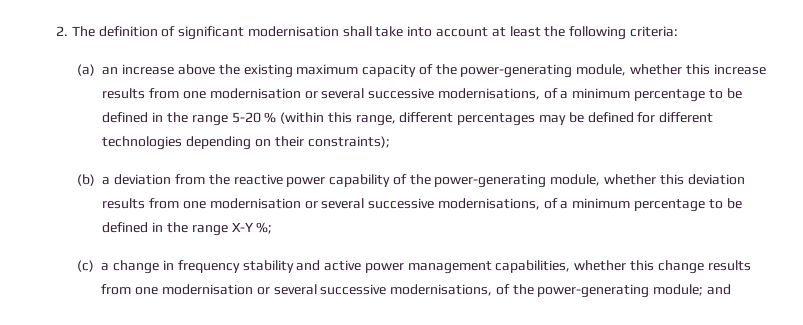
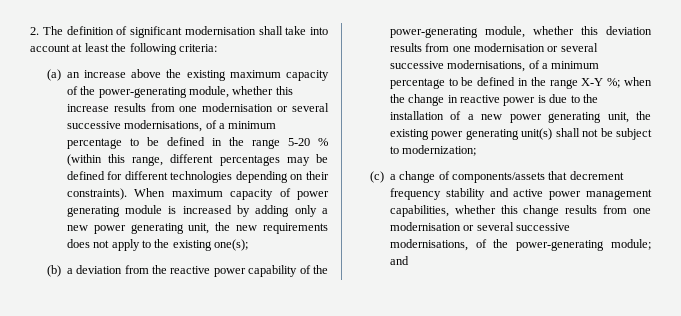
- (a) an increase above the existing maximum capacity of the power-generating module, whether this increase results from one modernisation or several successive modernisations, of a minimum percentage to be defined in the range 5-20 % (within this range, different percentages may be defined for different technologies depending on their constraints);
+ (a) an increase above the existing maximum capacity of the power-generating module, whether this increase results from one modernisation or several successive modernisations, of a minimum percentage to be defined in the range 5-20 % (within this range, different percentages may be defined for different technologies depending on their constraints). When maximum capacity of power generating module is increased by adding only a new power generating unit, the new requirements does not apply to the existing one(s);
- (b) a deviation from the reactive power capability of the power-generating module, whether this deviation results from one modernisation or several successive modernisations, of a minimum percentage to be defined in the range X-Y %;
+ (b) a deviation from the reactive power capability of the power-generating module, whether this deviation results from one modernisation or several successive modernisations, of a minimum percentage to be defined in the range X-Y %; when the change in reactive power is due to the installation of a new power generating unit, the existing power generating unit(s) shall not be subject to modernization;
- (c) a change in frequency stability and active power management capabilities, whether this change results from one modernisation or several successive modernisations, of the power-generating module; and
+ (c) a change of components/assets that decrement frequency stability and active power management capabilities, whether this change results from one modernisation or several successive modernisations, of the power-generating module; and

